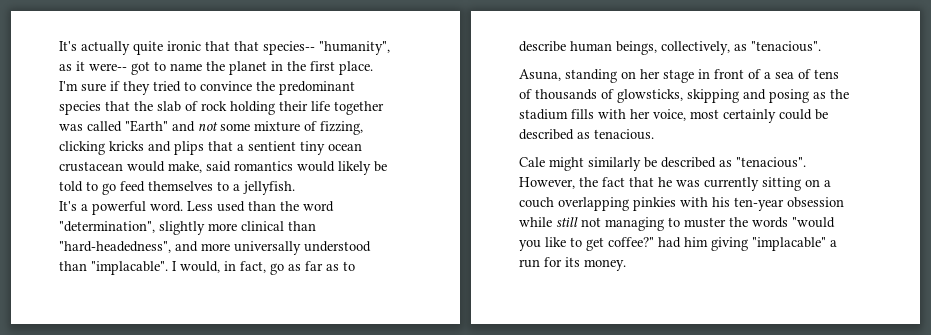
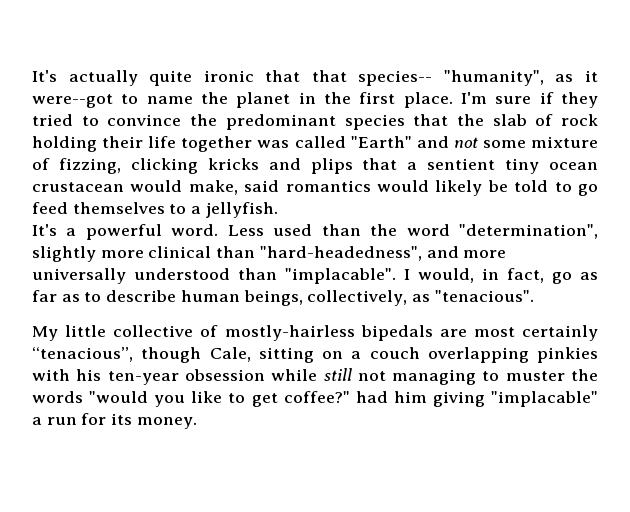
- It's actually quite ironic that that species-- "humanity", as it were-- got to name the planet in the first place.
+ It's actually quite ironic that that species-- "humanity", as it were--got to name the planet in the first place.
- Asuna, standing on her stage in front of a sea of tens of thousands of glowsticks, skipping and posing as the stadium fills with her voice, most certainly could be described as tenacious.
- Cale might similarly be described as "tenacious". However, the fact that he was currently sitting on a couch overlapping pinkies with his ten-year obsession while still not managing to muster the words "would you like to get coffee?" had him giving "implacable" a run for its money.
+ My little collective of mostly-hairless bipedals are most certainly “tenacious”, though Cale, sitting on a couch overlapping pinkies with his ten-year obsession while still not managing to muster the words "would you like to get coffee?" had him giving "implacable" a run for its money.

